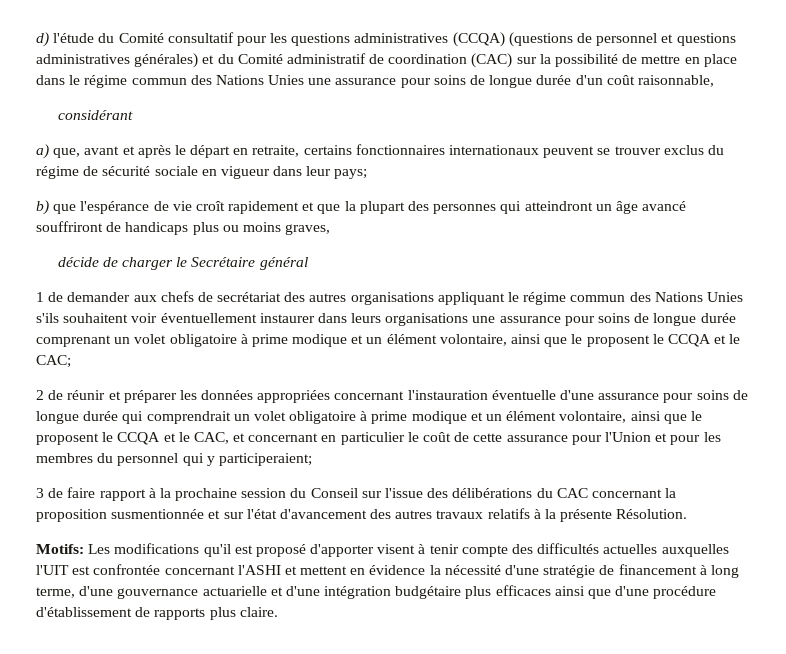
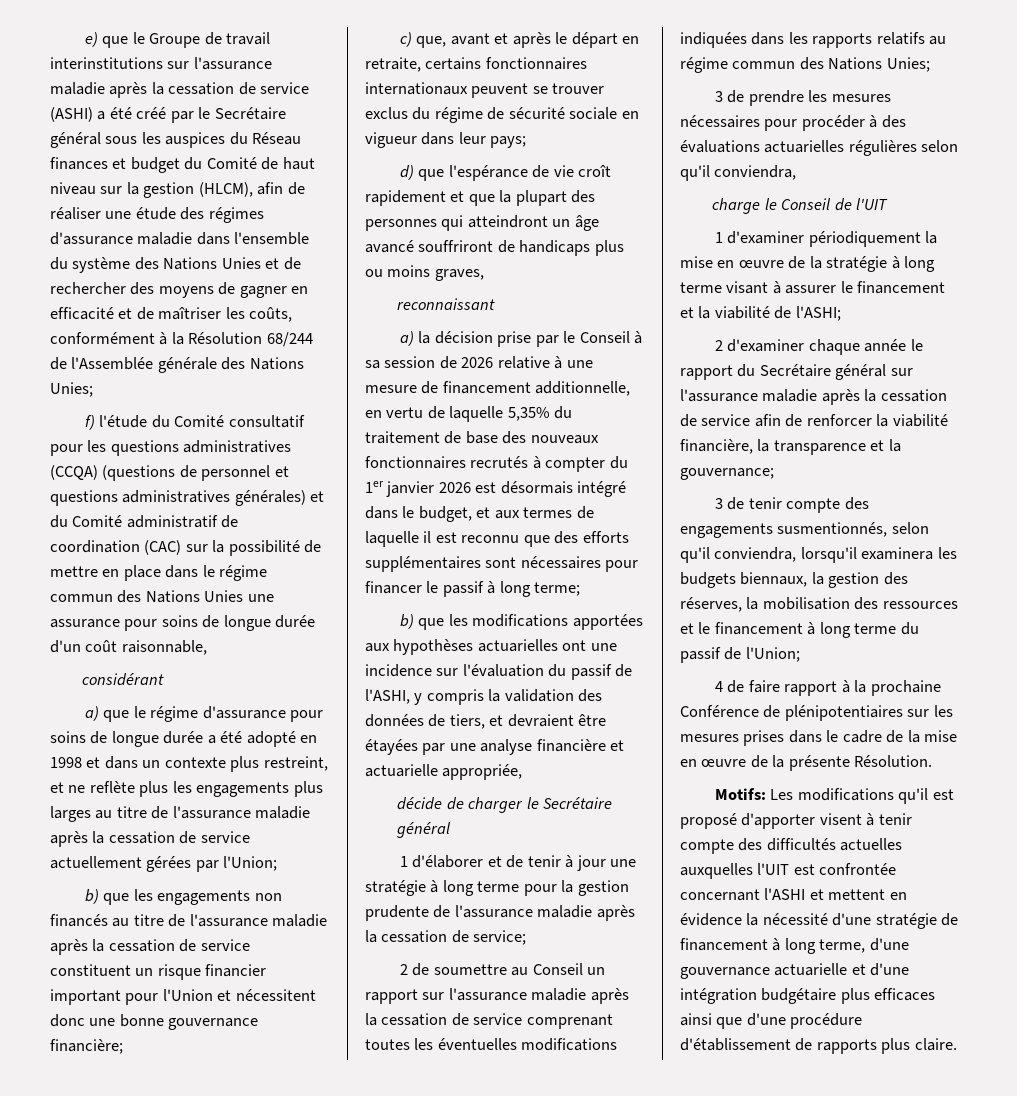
- d) l'étude du Comité consultatif pour les questions administratives (CCQA) (questions de personnel et questions administratives générales) et du Comité administratif de coordination (CAC) sur la possibilité de mettre en place dans le régime commun des Nations Unies une assurance pour soins de longue durée d'un coût raisonnable,
+ e) que le Groupe de travail interinstitutions sur l'assurance maladie après la cessation de service (ASHI) a été créé par le Secrétaire général sous les auspices du Réseau finances et budget du Comité de haut niveau sur la gestion (HLCM), afin de réaliser une étude des régimes d'assurance maladie dans l'ensemble du système des Nations Unies et de rechercher des moyens de gagner en efficacité et de maîtriser les coûts, conformément à la Résolution 68/244 de l'Assemblée générale des Nations Unies;
+ f) l'étude du Comité consultatif pour les questions administratives (CCQA) (questions de personnel et questions administratives générales) et du Comité administratif de coordination (CAC) sur la possibilité de mettre en place dans le régime commun des Nations Unies une assurance pour soins de longue durée d'un coût raisonnable,
- a) que, avant et après le départ en retraite, certains fonctionnaires internationaux peuvent se trouver exclus du régime de sécurité sociale en vigueur dans leur pays;
+ a) que le régime d'assurance pour soins de longue durée a été adopté en 1998 et dans un contexte plus restreint, et ne reflète plus les engagements plus larges au titre de l'assurance maladie après la cessation de service actuellement gérées par l'Union;
+ b) que les engagements non financés au titre de l'assurance maladie après la cessation de service constituent un risque financier important pour l'Union et nécessitent donc une bonne gouvernance financière;
+ c) que, avant et après le départ en retraite, certains fonctionnaires internationaux peuvent se trouver exclus du régime de sécurité sociale en vigueur dans leur pays;
- b) que l'espérance de vie croît rapidement et que la plupart des personnes qui atteindront un âge avancé souffriront de handicaps plus ou moins graves,
+ d) que l'espérance de vie croît rapidement et que la plupart des personnes qui atteindront un âge avancé souffriront de handicaps plus ou moins graves,
+ reconnaissant
+ a) la décision prise par le Conseil à sa session de 2026 relative à une mesure de financement additionnelle, en vertu de laquelle 5,35% du traitement de base des nouveaux fonctionnaires recrutés à compter du 1er janvier 2026 est désormais intégré dans le budget, et aux termes de laquelle il est reconnu que des efforts supplémentaires sont nécessaires pour financer le passif à long terme;
+ b) que les modifications apportées aux hypothèses actuarielles ont une incidence sur l'évaluation du passif de l'ASHI, y compris la validation des données de tiers, et devraient être étayées par une analyse financière et actuarielle appropriée,
- 1 de demander aux chefs de secrétariat des autres organisations appliquant le régime commun des Nations Unies s'ils souhaitent voir éventuellement instaurer dans leurs organisations une assurance pour soins de longue durée comprenant un volet obligatoire à prime modique et un élément volontaire, ainsi que le proposent le CCQA et le CAC;
- 2 de réunir et préparer les données appropriées concernant l'instauration éventuelle d'une assurance pour soins de longue durée qui comprendrait un volet obligatoire à prime modique et un élément volontaire, ainsi que le proposent le CCQA et le CAC, et concernant en particulier le coût de cette assurance pour l'Union et pour les membres du personnel qui y participeraient;
- 3 de faire rapport à la prochaine session du Conseil sur l'issue des délibérations du CAC concernant la proposition susmentionnée et sur l'état d'avancement des autres travaux relatifs à la présente Résolution.
+ 1 d'élaborer et de tenir à jour une stratégie à long terme pour la gestion prudente de l'assurance maladie après la cessation de service;
+ 2 de soumettre au Conseil un rapport sur l'assurance maladie après la cessation de service comprenant toutes les éventuelles modifications indiquées dans les rapports relatifs au régime commun des Nations Unies;
+ 3 de prendre les mesures nécessaires pour procéder à des évaluations actuarielles régulières selon qu'il conviendra,
+ charge le Conseil de l'UIT
+ 1 d'examiner périodiquement la mise en œuvre de la stratégie à long terme visant à assurer le financement et la viabilité de l'ASHI;
+ 2 d'examiner chaque année le rapport du Secrétaire général sur l'assurance maladie après la cessation de service afin de renforcer la viabilité financière, la transparence et la gouvernance;
+ 3 de tenir compte des engagements susmentionnés, selon qu'il conviendra, lorsqu'il examinera les budgets biennaux, la gestion des réserves, la mobilisation des ressources et le financement à long terme du passif de l'Union;
+ 4 de faire rapport à la prochaine Conférence de plénipotentiaires sur les mesures prises dans le cadre de la mise en œuvre de la présente Résolution.

